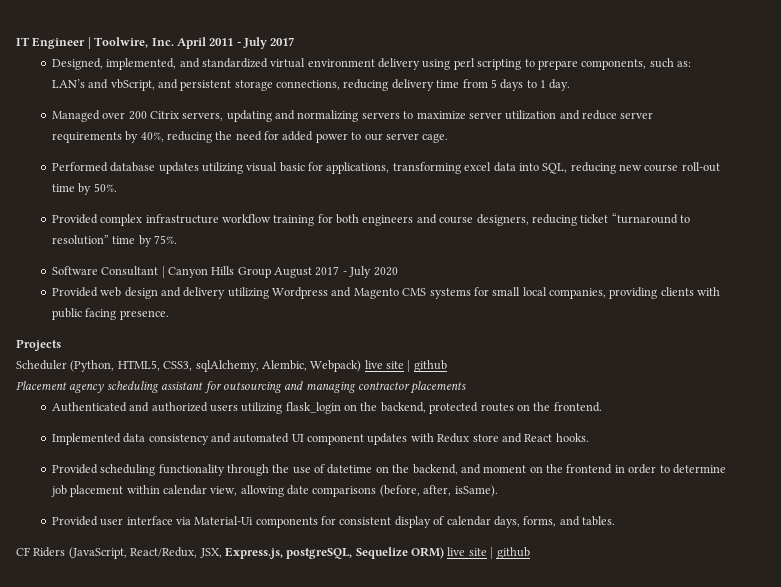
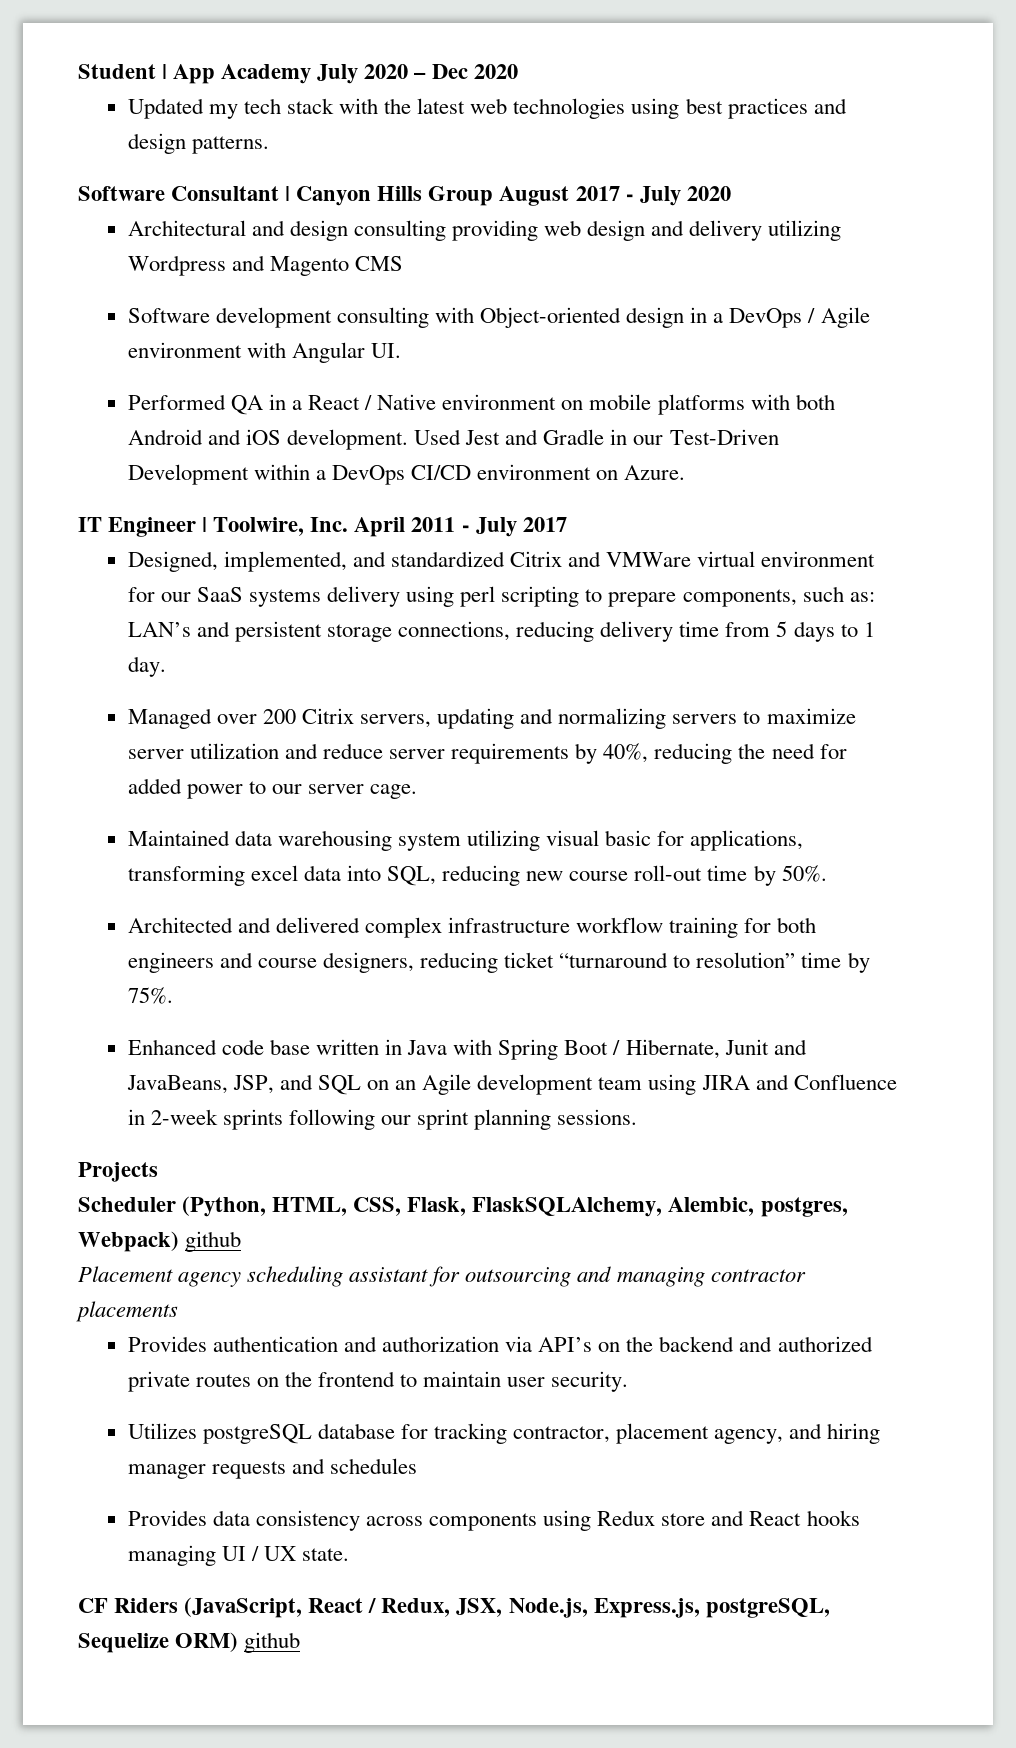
+ Student | App Academy July 2020 – Dec 2020
+ Updated my tech stack with the latest web technologies using best practices and design patterns.
+ Software Consultant | Canyon Hills Group August 2017 - July 2020
+ Architectural and design consulting providing web design and delivery utilizing Wordpress and Magento CMS
+ Software development consulting with Object-oriented design in a DevOps / Agile environment with Angular UI.
+ Performed QA in a React / Native environment on mobile platforms with both Android and iOS development. Used Jest and Gradle in our Test-Driven Development within a DevOps CI/CD environment on Azure.
- Designed, implemented, and standardized virtual environment delivery using perl scripting to prepare components, such as: LAN’s and vbScript, and persistent storage connections, reducing delivery time from 5 days to 1 day.
+ Designed, implemented, and standardized Citrix and VMWare virtual environment for our SaaS systems delivery using perl scripting to prepare components, such as: LAN’s and persistent storage connections, reducing delivery time from 5 days to 1 day.
- Performed database updates utilizing visual basic for applications, transforming excel data into SQL, reducing new course roll-out time by 50%.
+ Maintained data warehousing system utilizing visual basic for applications, transforming excel data into SQL, reducing new course roll-out time by 50%.
- Provided complex infrastructure workflow training for both engineers and course designers, reducing ticket “turnaround to resolution” time by 75%.
+ Architected and delivered complex infrastructure workflow training for both engineers and course designers, reducing ticket “turnaround to resolution” time by 75%.
- Software Consultant | Canyon Hills Group August 2017 - July 2020
- Provided web design and delivery utilizing Wordpress and Magento CMS systems for small local companies, providing clients with public facing presence.
+ Enhanced code base written in Java with Spring Boot / Hibernate, Junit and JavaBeans, JSP, and SQL on an Agile development team using JIRA and Confluence in 2-week sprints following our sprint planning sessions.
  Projects
- Scheduler (Python, HTML5, CSS3, sqlAlchemy, Alembic, Webpack) live site | github
+ Scheduler (Python, HTML, CSS, Flask, FlaskSQLAlchemy, Alembic, postgres, Webpack) github
- Authenticated and authorized users utilizing flask_login on the backend, protected routes on the frontend.
- Implemented data consistency and automated UI component updates with Redux store and React hooks.
- Provided scheduling functionality through the use of datetime on the backend, and moment on the frontend in order to determine job placement within calendar view, allowing date comparisons (before, after, isSame).
- Provided user interface via Material-Ui components for consistent display of calendar days, forms, and tables.
- CF Riders (JavaScript, React/Redux, JSX, Express.js, postgreSQL, Sequelize ORM) live site | github
+ Provides authentication and authorization via API’s on the backend and authorized private routes on the frontend to maintain user security.
+ Utilizes postgreSQL database for tracking contractor, placement agency, and hiring manager requests and schedules
+ Provides data consistency across components using Redux store and React hooks managing UI / UX state.
+ CF Riders (JavaScript, React / Redux, JSX, Node.js, Express.js, postgreSQL, Sequelize ORM) github

